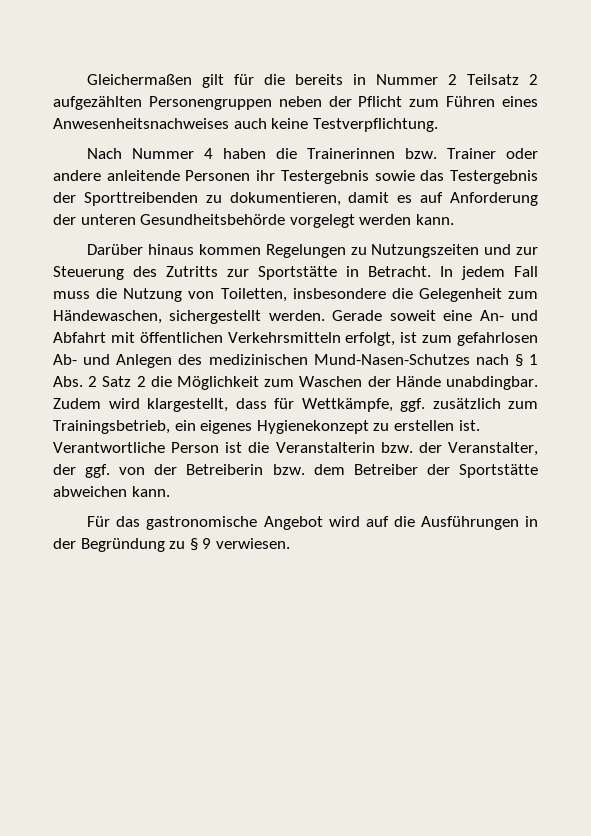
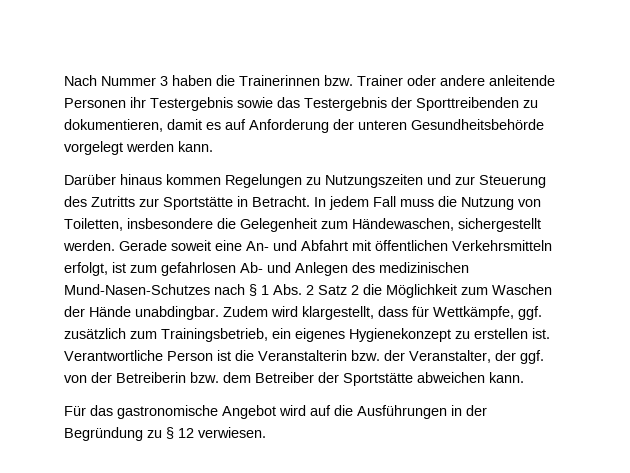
- Gleichermaßen gilt für die bereits in Nummer 2 Teilsatz 2 aufgezählten Personengruppen neben der Pflicht zum Führen eines Anwesenheitsnachweises auch keine Testverpflichtung.
- Nach Nummer 4 haben die Trainerinnen bzw. Trainer oder andere anleitende Personen ihr Testergebnis sowie das Testergebnis der Sporttreibenden zu dokumentieren, damit es auf Anforderung der unteren Gesundheitsbehörde vorgelegt werden kann.
+ Nach Nummer 3 haben die Trainerinnen bzw. Trainer oder andere anleitende Personen ihr Testergebnis sowie das Testergebnis der Sporttreibenden zu dokumentieren, damit es auf Anforderung der unteren Gesundheitsbehörde vorgelegt werden kann.
- Für das gastronomische Angebot wird auf die Ausführungen in der Begründung zu § 9 verwiesen.
+ Für das gastronomische Angebot wird auf die Ausführungen in der Begründung zu § 12 verwiesen.

